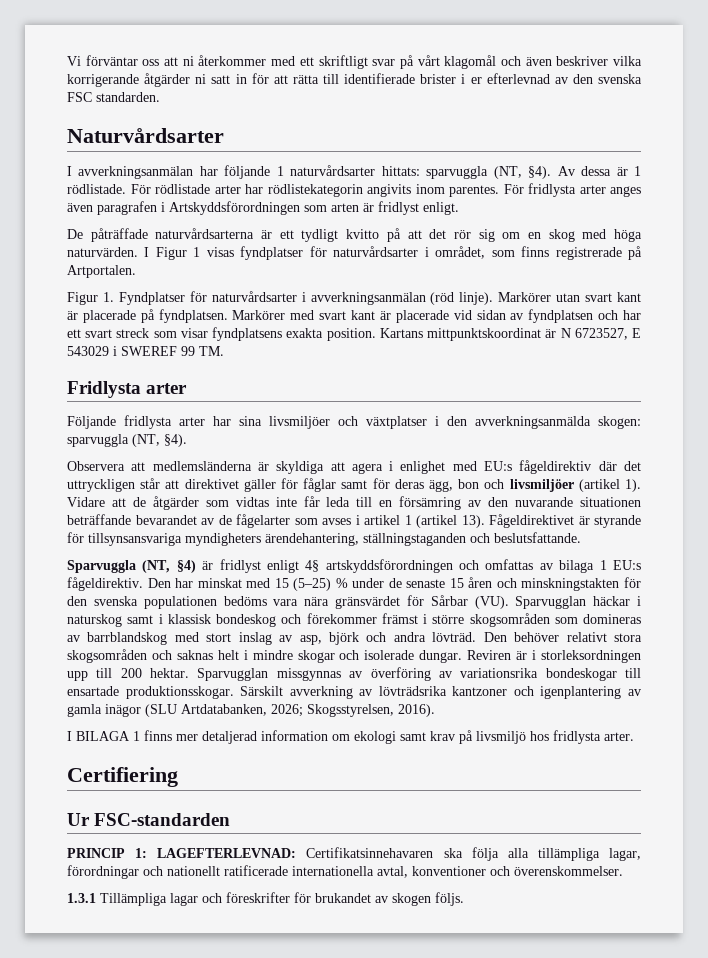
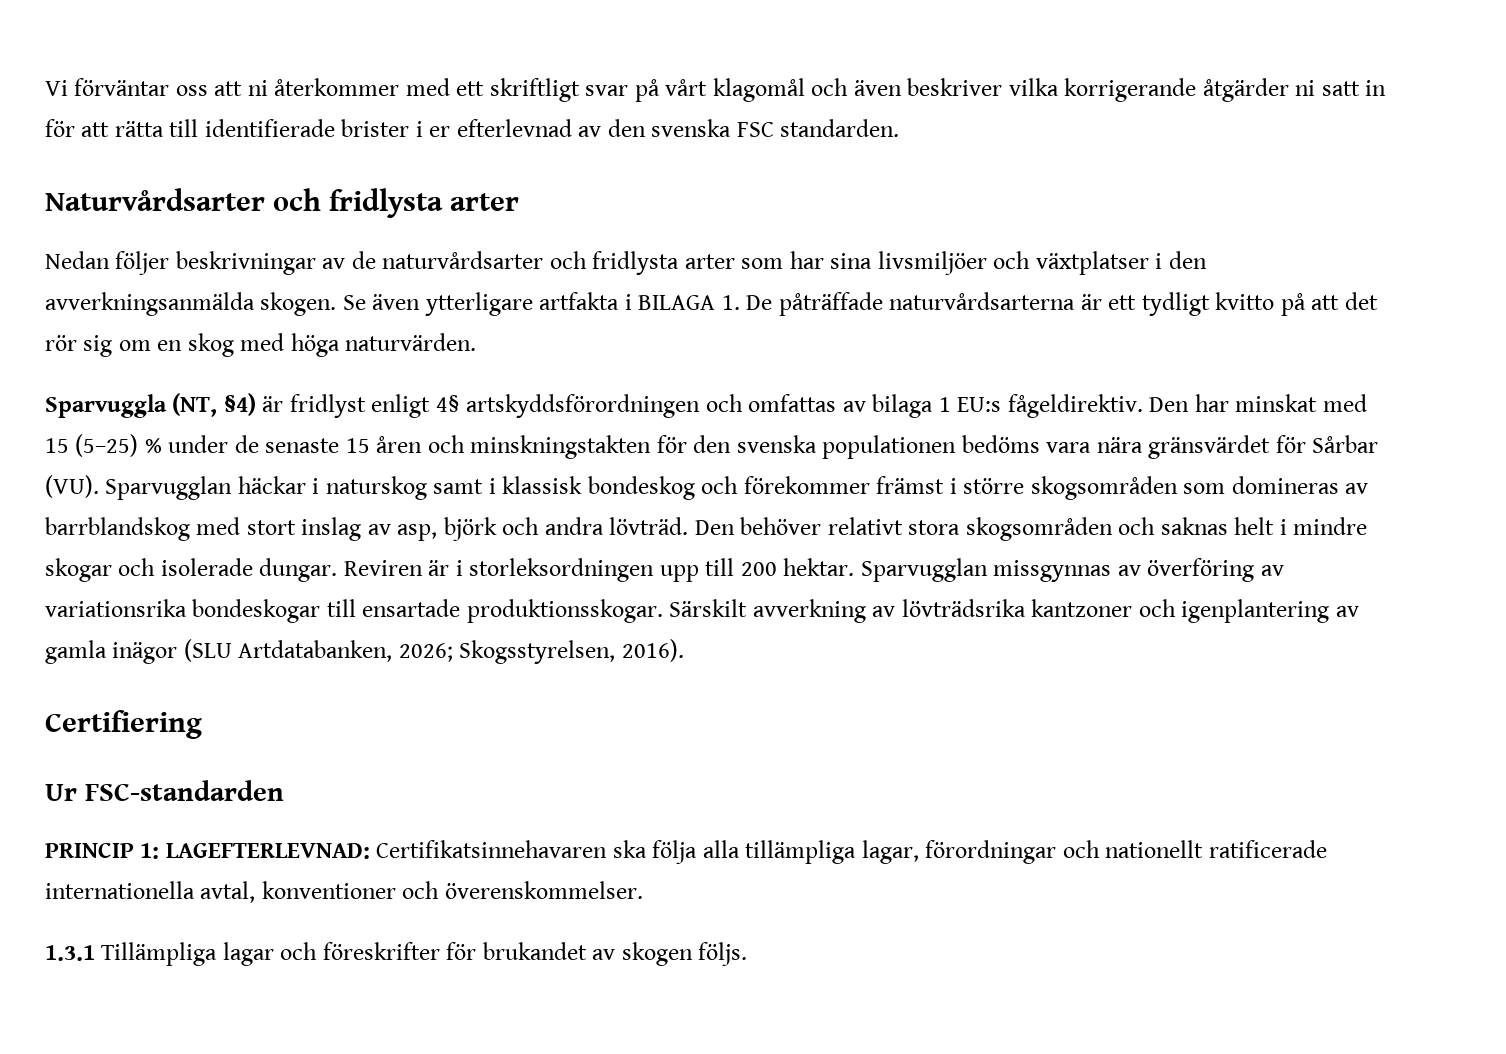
- Naturvårdsarter
- I avverkningsanmälan har följande 1 naturvårdsarter hittats: sparvuggla (NT, §4). Av dessa är 1 rödlistade. För rödlistade arter har rödlistekategorin angivits inom parentes. För fridlysta arter anges även paragrafen i Artskyddsförordningen som arten är fridlyst enligt.
- De påträffade naturvårdsarterna är ett tydligt kvitto på att det rör sig om en skog med höga naturvärden. I Figur 1 visas fyndplatser för naturvårdsarter i området, som finns registrerade på Artportalen.
- Figur 1. Fyndplatser för naturvårdsarter i avverkningsanmälan (röd linje). Markörer utan svart kant är placerade på fyndplatsen. Markörer med svart kant är placerade vid sidan av fyndplatsen och har ett svart streck som visar fyndplatsens exakta position. Kartans mittpunktskoordinat är N 6723527, E 543029 i SWEREF 99 TM.
- Fridlysta arter
- Följande fridlysta arter har sina livsmiljöer och växtplatser i den avverkningsanmälda skogen: sparvuggla (NT, §4).
- Observera att medlemsländerna är skyldiga att agera i enlighet med EU:s fågeldirektiv där det uttryckligen står att direktivet gäller för fåglar samt för deras ägg, bon och livsmiljöer (artikel 1). Vidare att de åtgärder som vidtas inte får leda till en försämring av den nuvarande situationen beträffande bevarandet av de fågelarter som avses i artikel 1 (artikel 13). Fågeldirektivet är styrande för tillsynsansvariga myndigheters ärendehantering, ställningstaganden och beslutsfattande.
+ Naturvårdsarter och fridlysta arter
+ Nedan följer beskrivningar av de naturvårdsarter och fridlysta arter som har sina livsmiljöer och växtplatser i den avverkningsanmälda skogen. Se även ytterligare artfakta i BILAGA 1. De påträffade naturvårdsarterna är ett tydligt kvitto på att det rör sig om en skog med höga naturvärden.
- I BILAGA 1 finns mer detaljerad information om ekologi samt krav på livsmiljö hos fridlysta arter.

